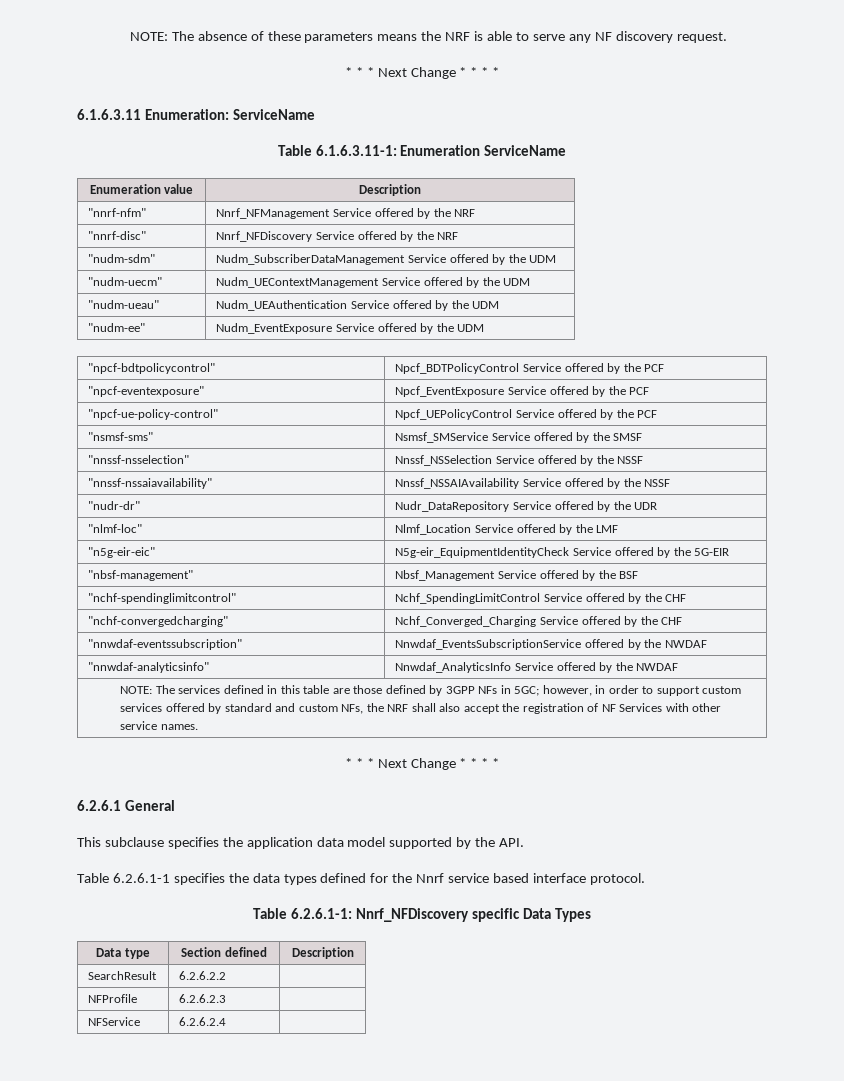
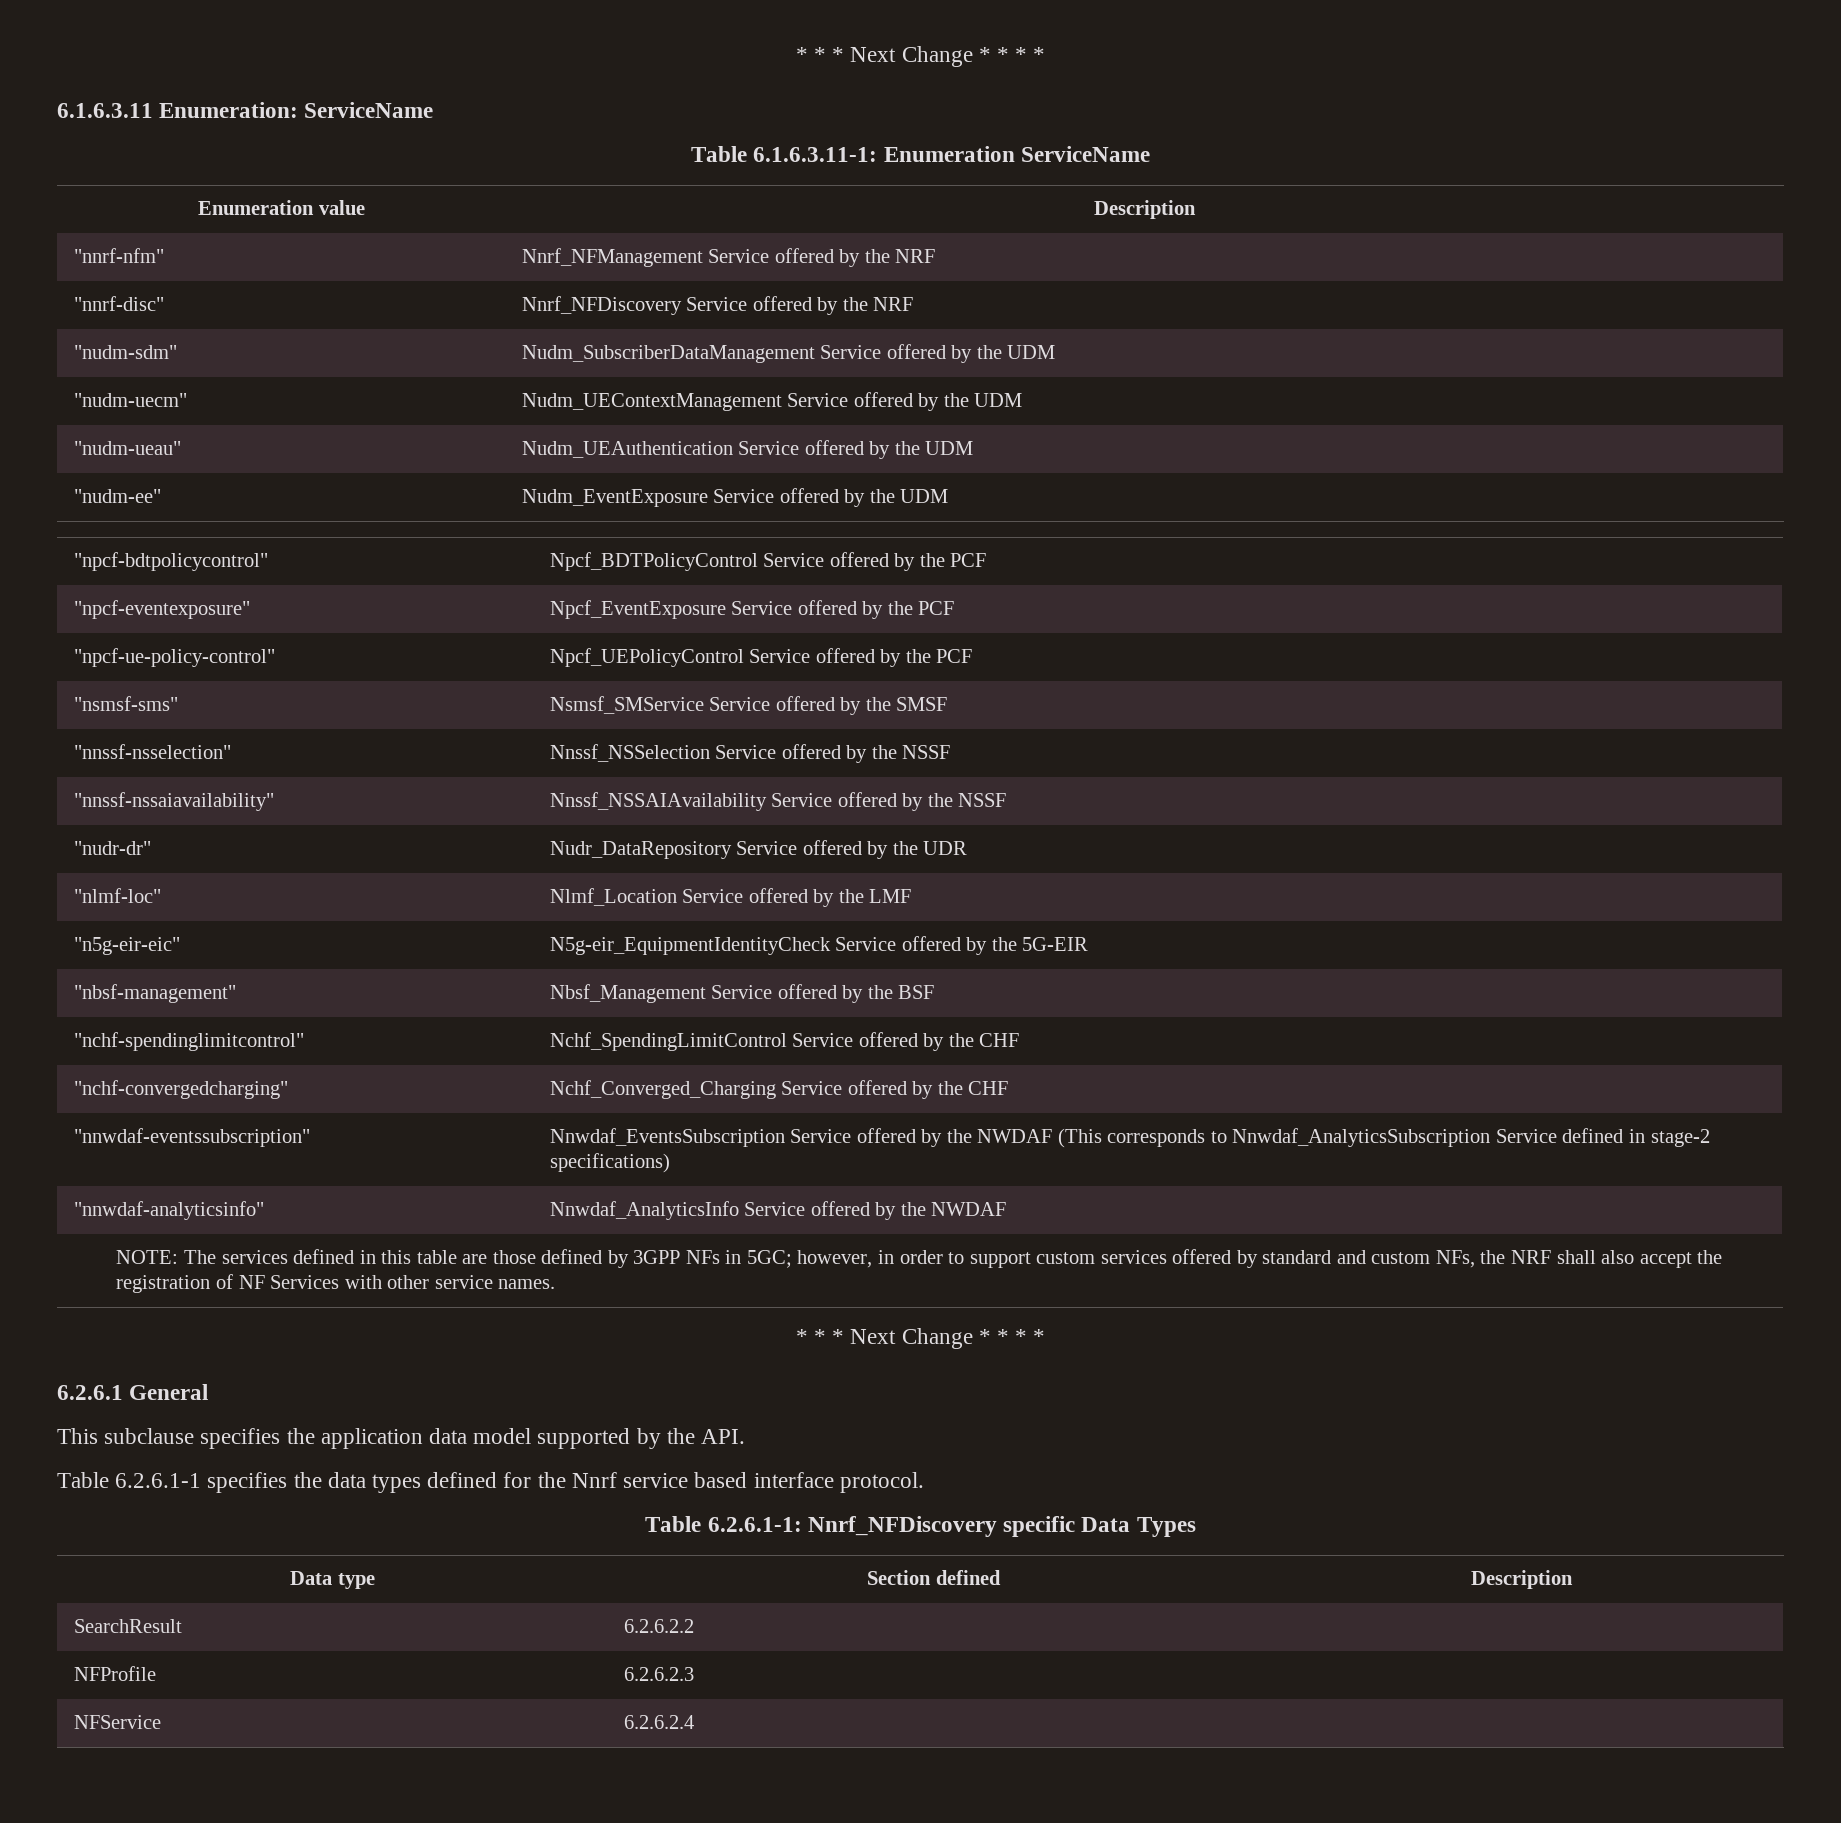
- NOTE: The absence of these parameters means the NRF is able to serve any NF discovery request.
- "nnwdaf-eventssubscription" | Nnwdaf_EventsSubscriptionService offered by the NWDAF
+ "nnwdaf-eventssubscription" | Nnwdaf_EventsSubscription Service offered by the NWDAF (This corresponds to Nnwdaf_AnalyticsSubscription Service defined in stage-2 specifications)

